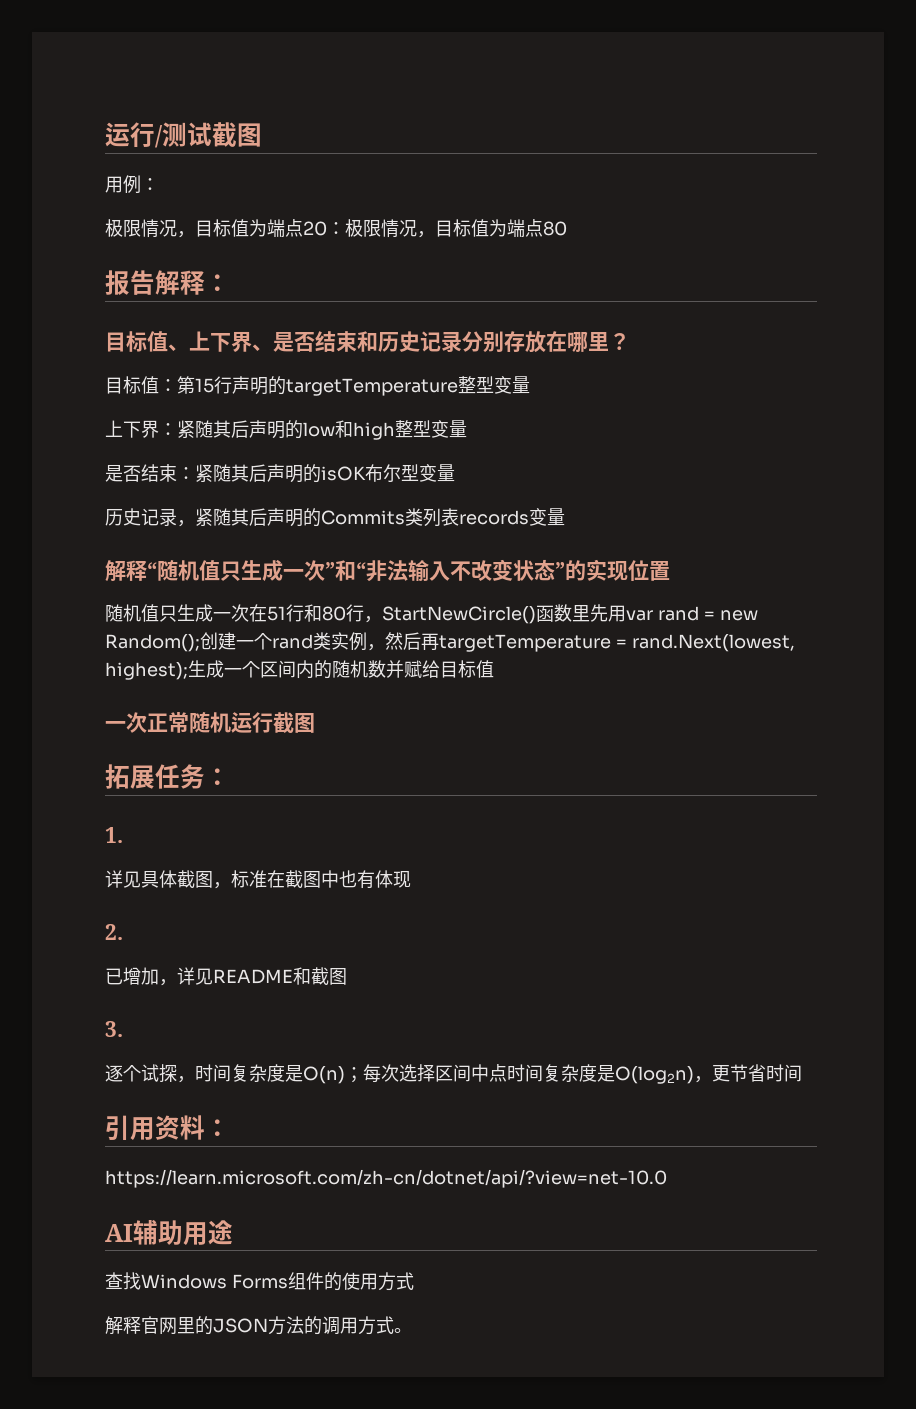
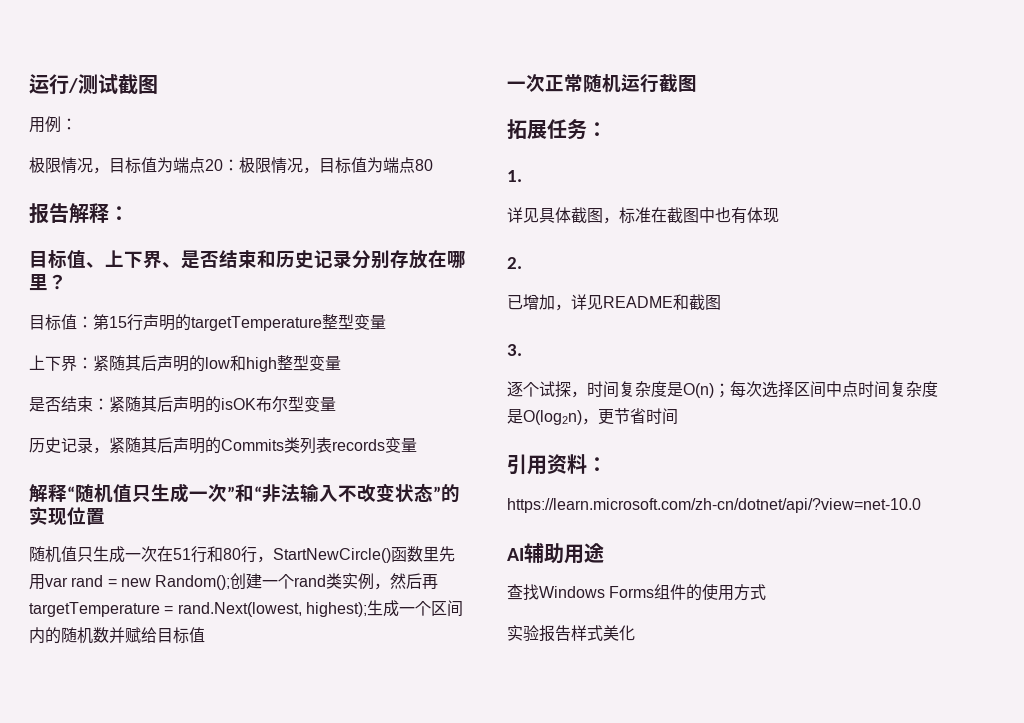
- 解释官网里的JSON方法的调用方式。
+ 实验报告样式美化

